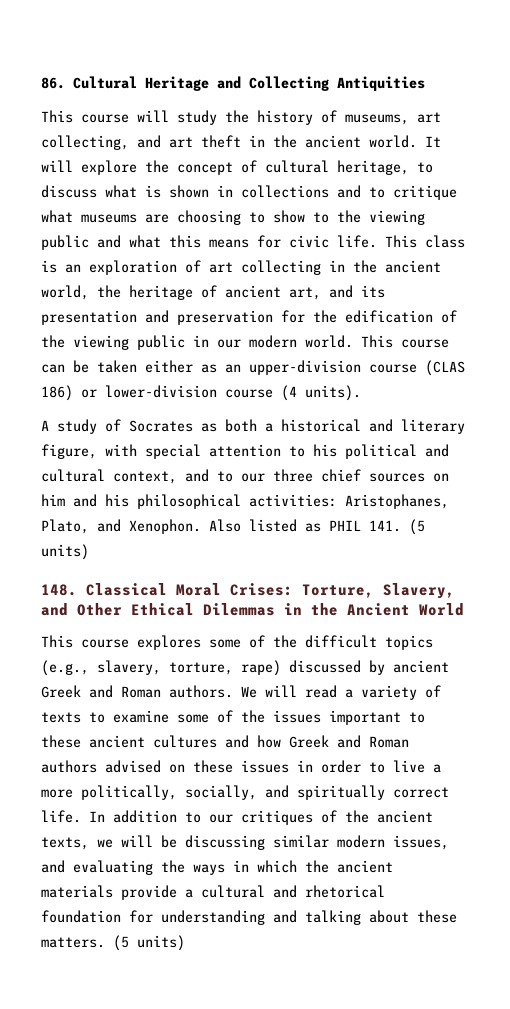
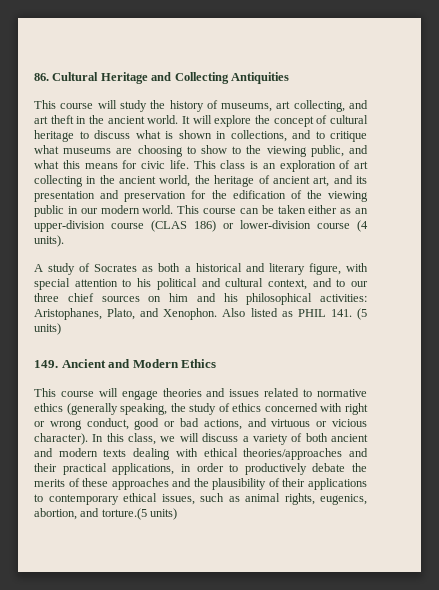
- It will explore the concept of cultural heritage, to discuss what is shown in collections and to critique what museums are choosing to show to the viewing public and what this means for civic life.
+ It will explore the concept of cultural heritage to discuss what is shown in collections, and to critique what museums are choosing to show to the viewing public, and what this means for civic life.
- 148. Classical Moral Crises: Torture, Slavery, and Other Ethical Dilemmas in the Ancient World
- This course explores some of the difficult topics (e.g., slavery, torture, rape) discussed by ancient Greek and Roman authors. We will read a variety of texts to examine some of the issues important to these ancient cultures and how Greek and Roman authors advised on these issues in order to live a more politically, socially, and spiritually correct life. In addition to our critiques of the ancient texts, we will be discussing similar modern issues, and evaluating the ways in which the ancient materials provide a cultural and rhetorical foundation for understanding and talking about these matters. (5 units)
+ 149. Ancient and Modern Ethics
+ This course will engage theories and issues related to normative ethics (generally speaking, the study of ethics concerned with right or wrong conduct, good or bad actions, and virtuous or vicious character). In this class, we will discuss a variety of both ancient and modern texts dealing with ethical theories/approaches and their practical applications, in order to productively debate the merits of these approaches and the plausibility of their applications to contemporary ethical issues, such as animal rights, eugenics, abortion, and torture.(5 units)

